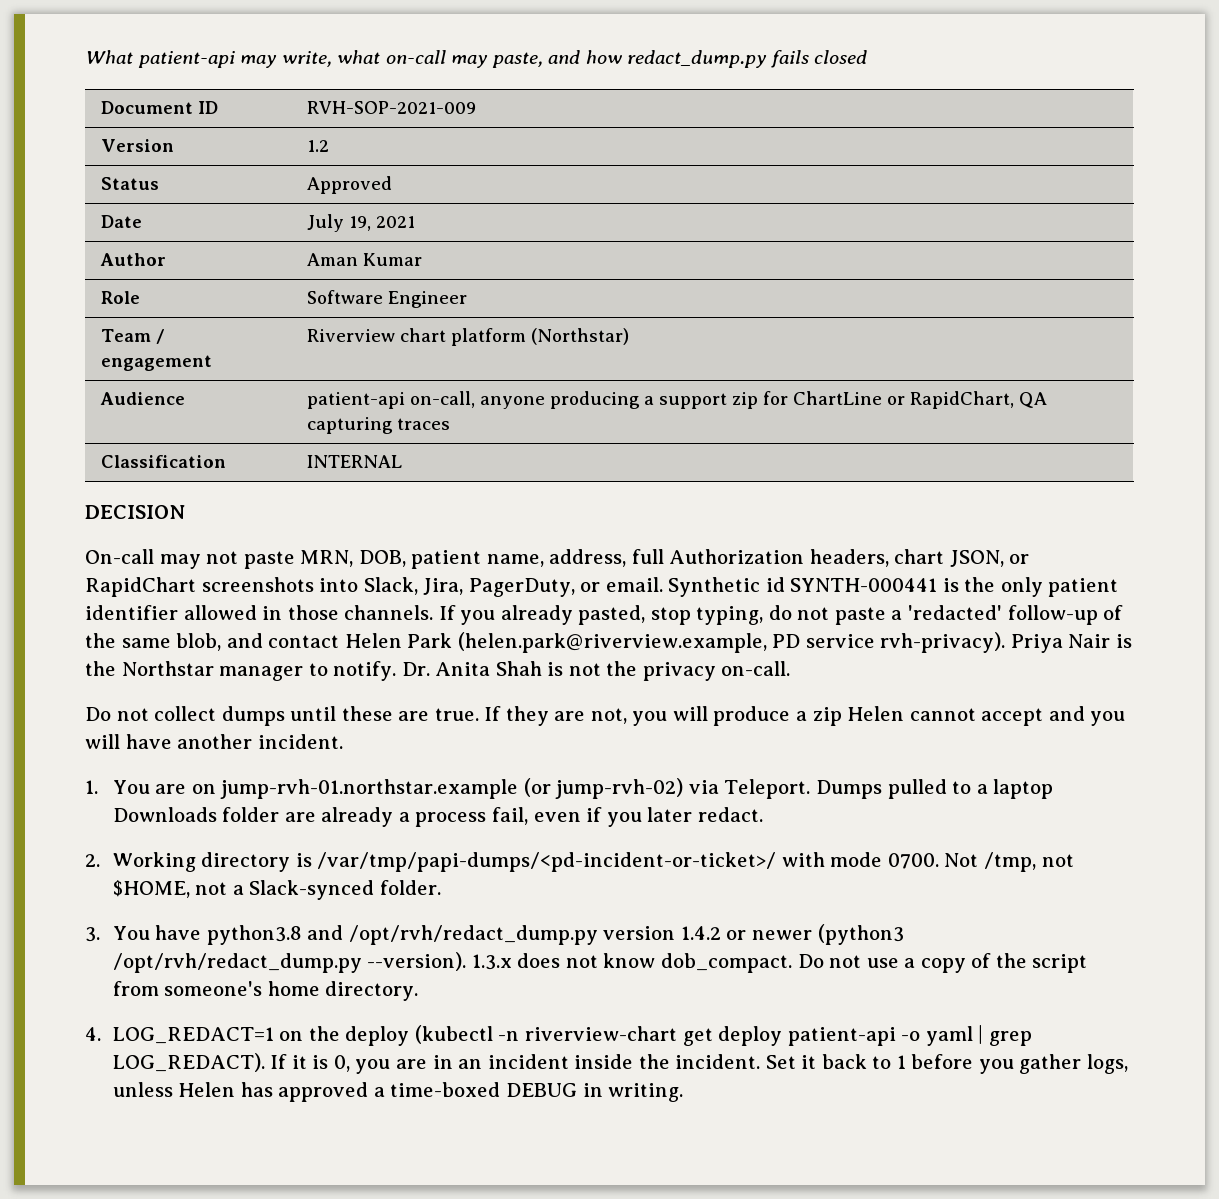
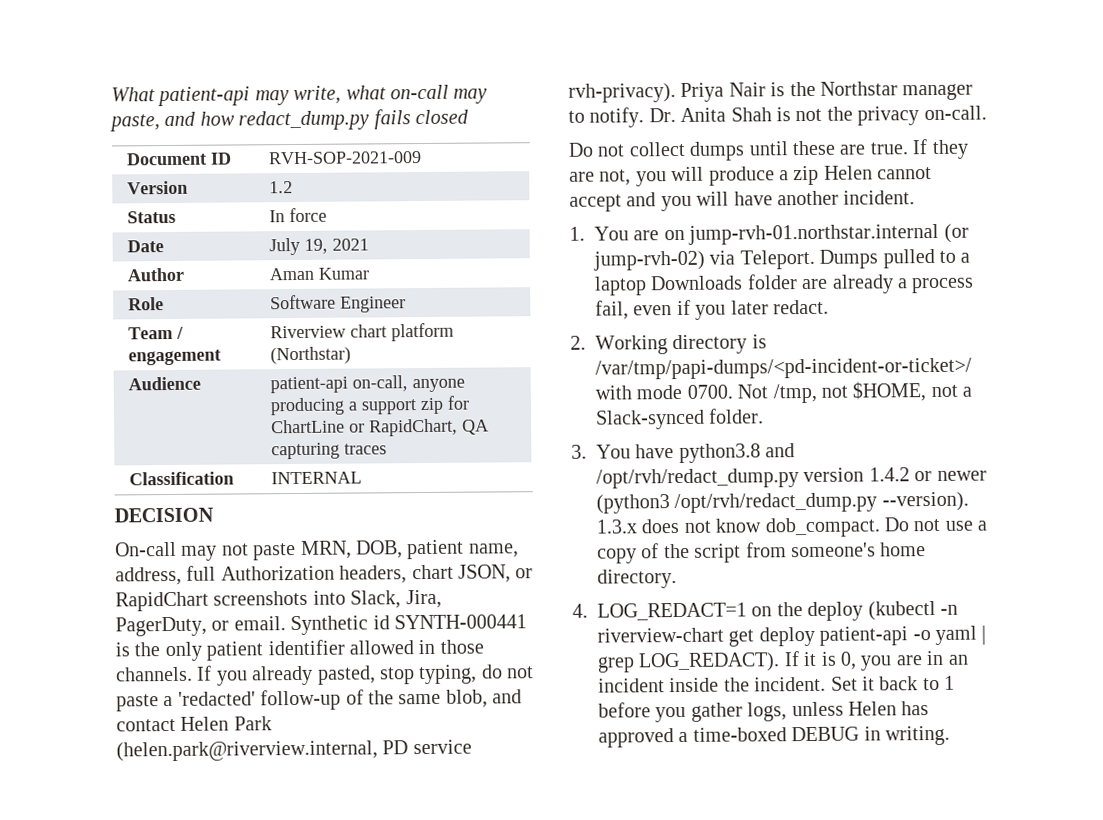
- Status | Approved
+ Status | In force
- If you already pasted, stop typing, do not paste a 'redacted' follow-up of the same blob, and contact Helen Park (helen.park@riverview.example, PD service rvh-privacy).
+ If you already pasted, stop typing, do not paste a 'redacted' follow-up of the same blob, and contact Helen Park (helen.park@riverview.internal, PD service rvh-privacy).
- 1. You are on jump-rvh-01.northstar.example (or jump-rvh-02) via Teleport.
+ 1. You are on jump-rvh-01.northstar.internal (or jump-rvh-02) via Teleport.

